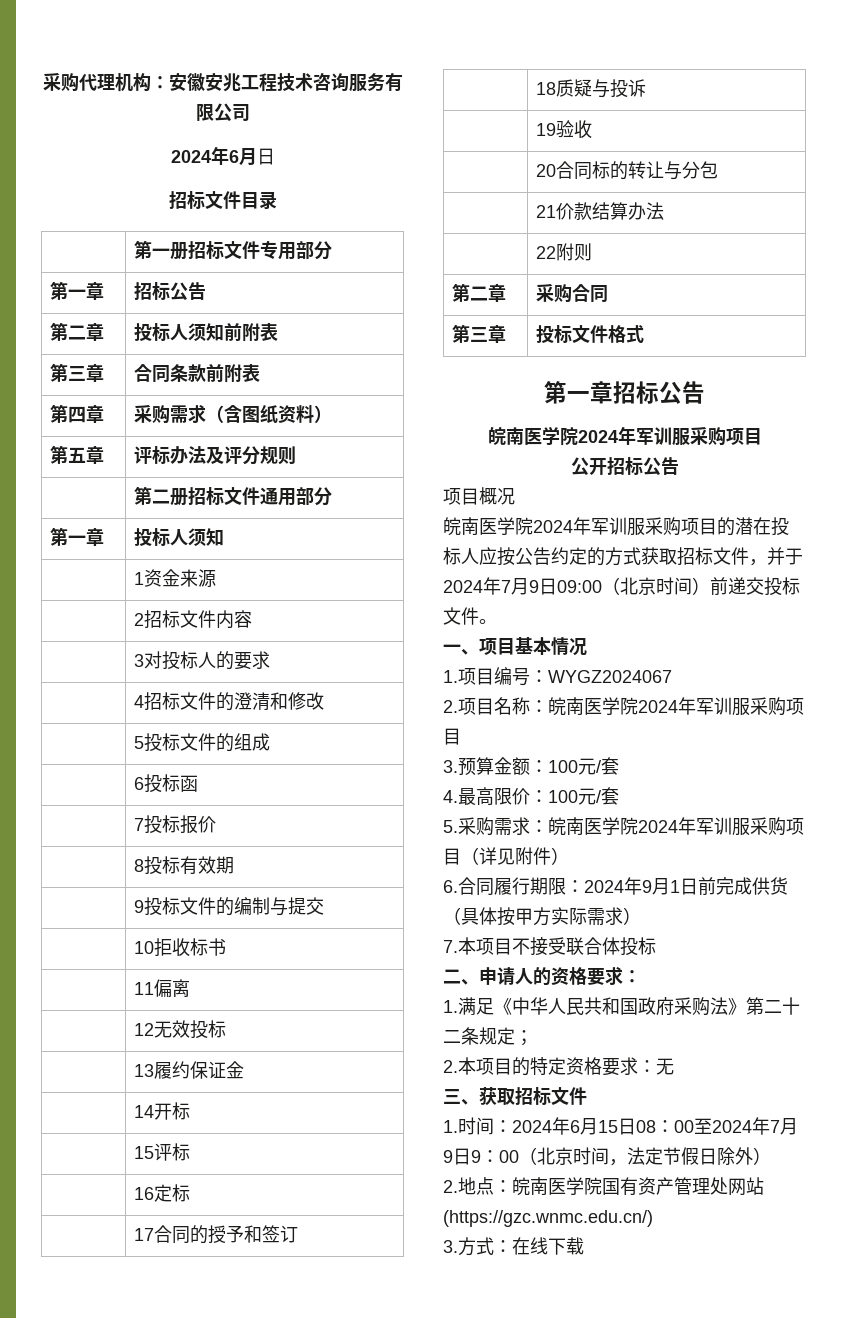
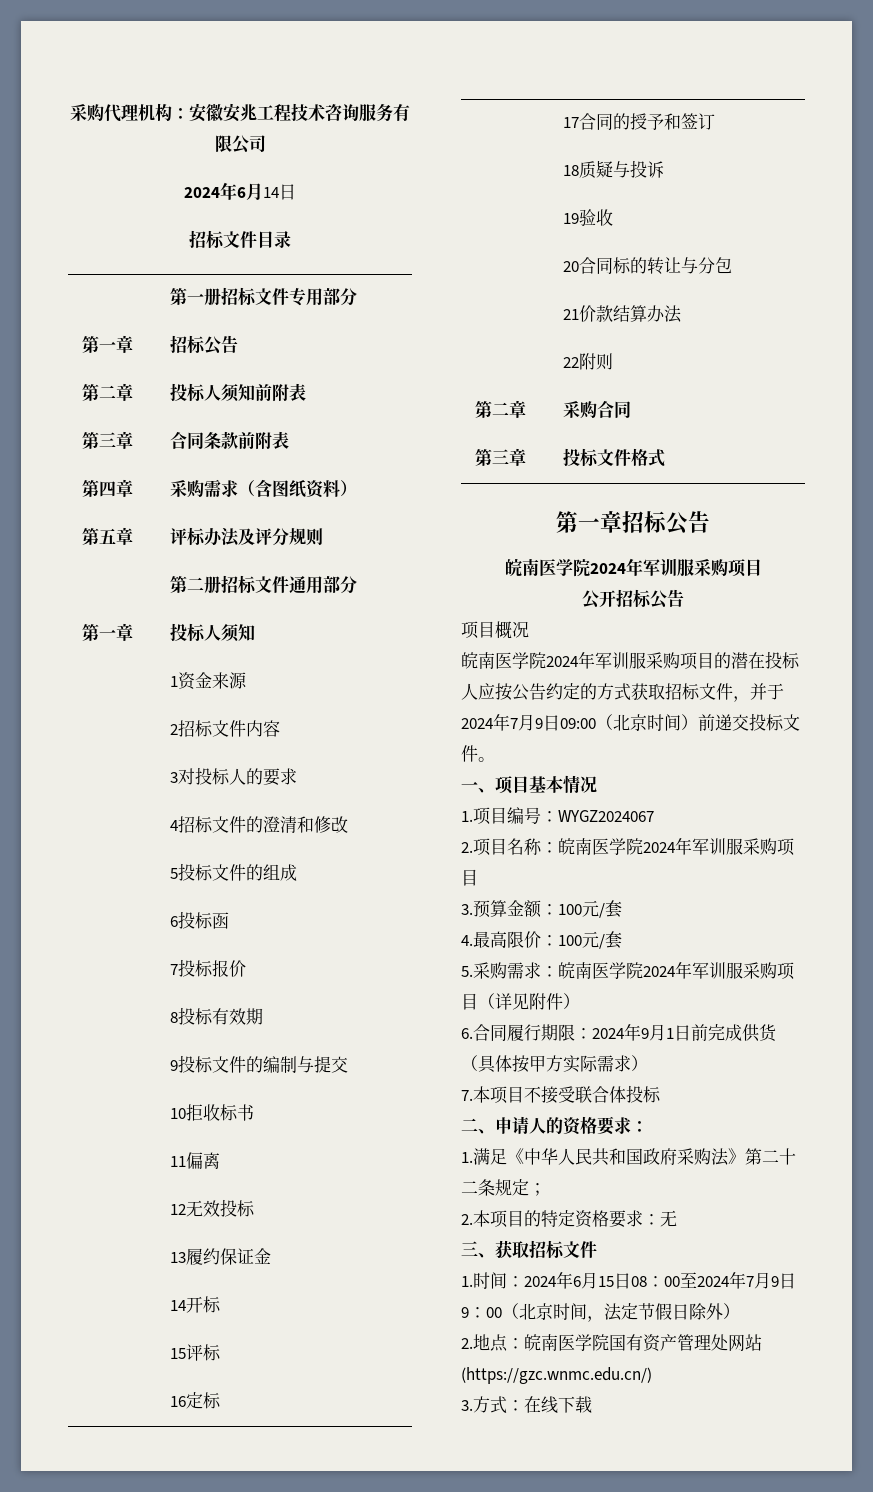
- 2024年6月日
+ 2024年6月14日

